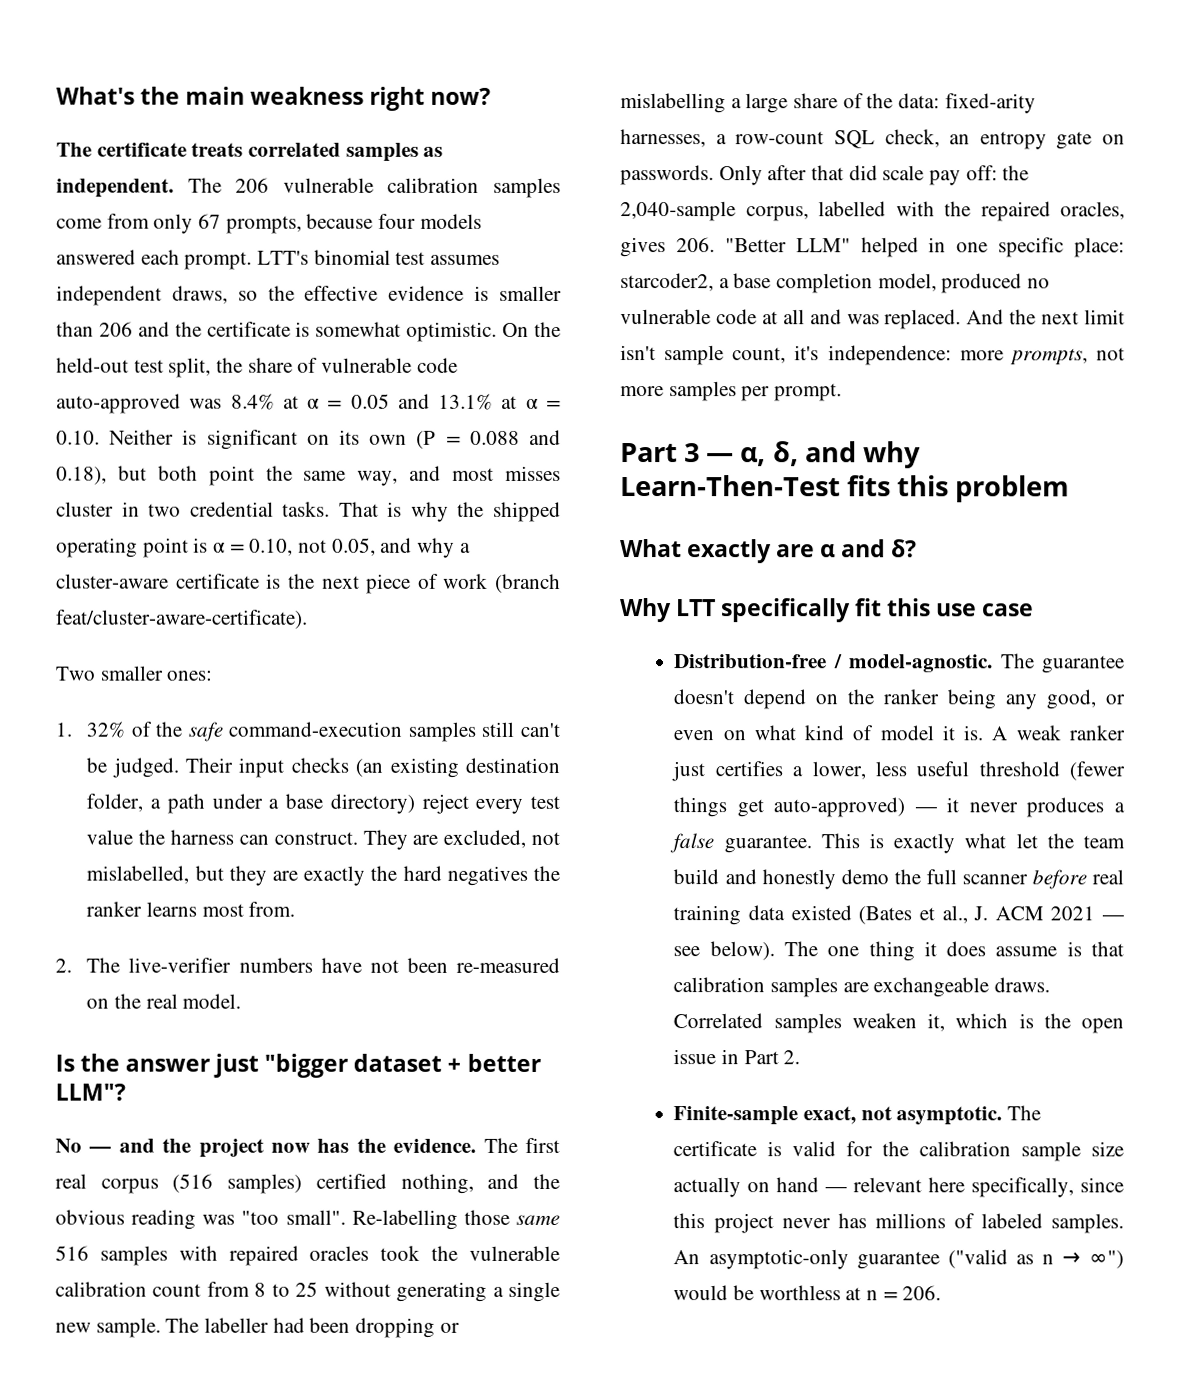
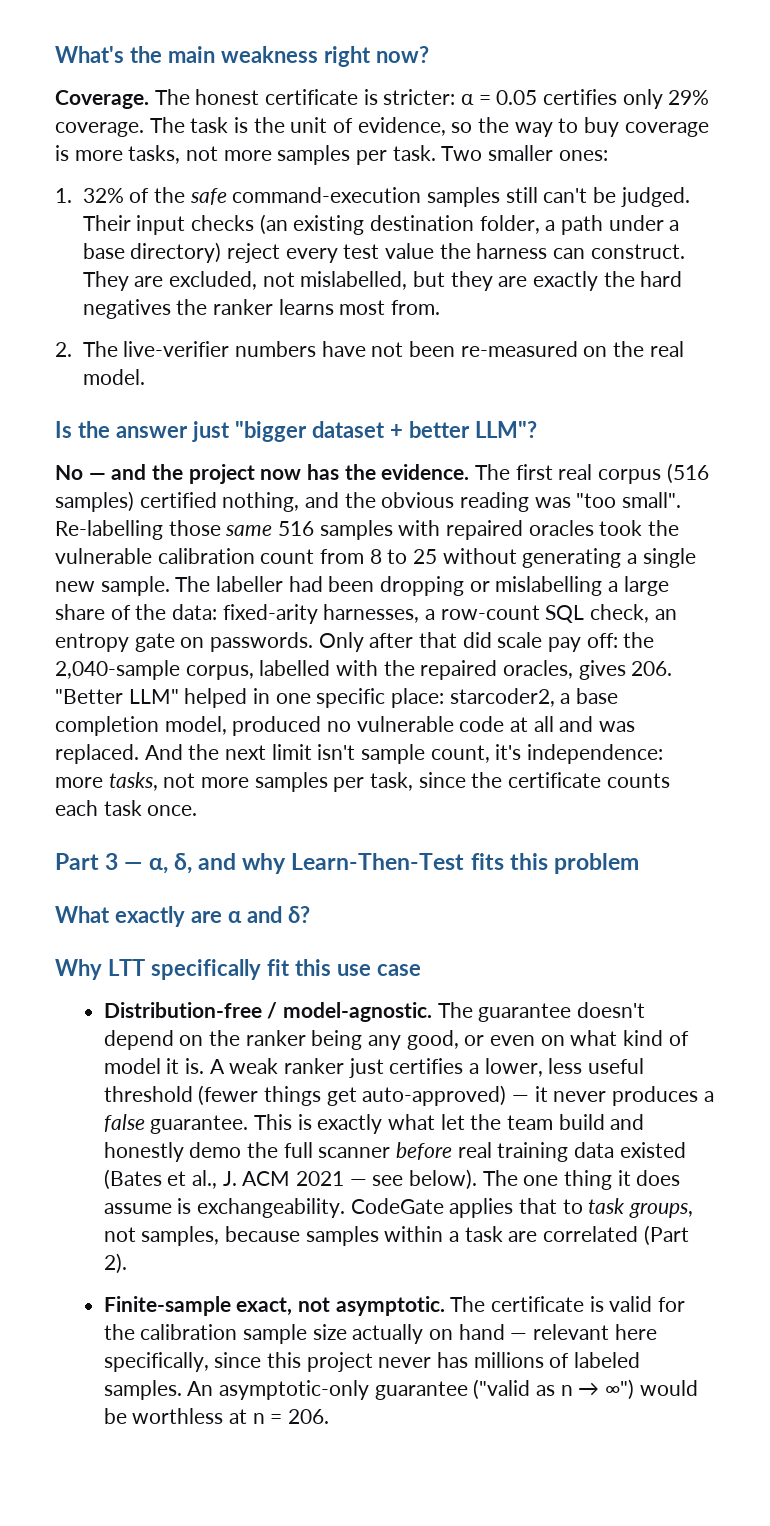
- The certificate treats correlated samples as independent. The 206 vulnerable calibration samples come from only 67 prompts, because four models answered each prompt. LTT's binomial test assumes independent draws, so the effective evidence is smaller than 206 and the certificate is somewhat optimistic. On the held-out test split, the share of vulnerable code auto-approved was 8.4% at α = 0.05 and 13.1% at α = 0.10. Neither is significant on its own (P = 0.088 and 0.18), but both point the same way, and most misses cluster in two credential tasks. That is why the shipped operating point is α = 0.10, not 0.05, and why a cluster-aware certificate is the next piece of work (branch feat/cluster-aware-certificate).
- Two smaller ones:
+ Coverage. The honest certificate is stricter: α = 0.05 certifies only 29% coverage. The task is the unit of evidence, so the way to buy coverage is more tasks, not more samples per task. Two smaller ones:
- And the next limit isn't sample count, it's independence: more prompts, not more samples per prompt.
+ And the next limit isn't sample count, it's independence: more tasks, not more samples per task, since the certificate counts each task once.
- The one thing it does assume is that calibration samples are exchangeable draws. Correlated samples weaken it, which is the open issue in Part 2.
+ The one thing it does assume is exchangeability. CodeGate applies that to task groups, not samples, because samples within a task are correlated (Part 2).

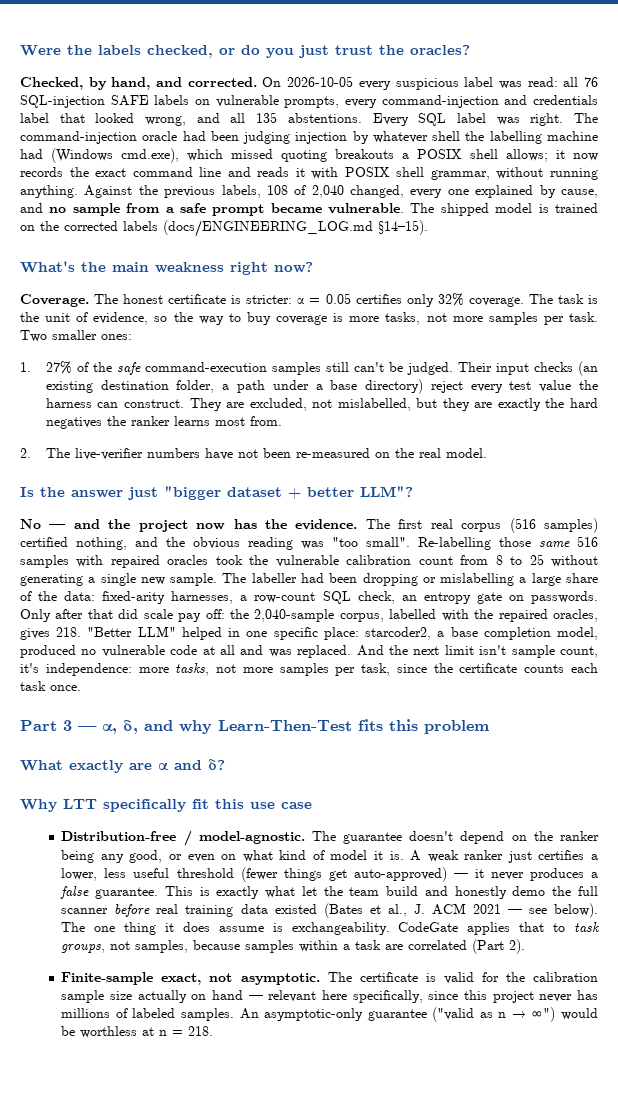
+ Were the labels checked, or do you just trust the oracles?
+ Checked, by hand, and corrected. On 2026-10-05 every suspicious label was read: all 76 SQL-injection SAFE labels on vulnerable prompts, every command-injection and credentials label that looked wrong, and all 135 abstentions. Every SQL label was right. The command-injection oracle had been judging injection by whatever shell the labelling machine had (Windows cmd.exe), which missed quoting breakouts a POSIX shell allows; it now records the exact command line and reads it with POSIX shell grammar, without running anything. Against the previous labels, 108 of 2,040 changed, every one explained by cause, and no sample from a safe prompt became vulnerable. The shipped model is trained on the corrected labels (docs/ENGINEERING_LOG.md §14–15).
- The honest certificate is stricter: α = 0.05 certifies only 29% coverage.
+ The honest certificate is stricter: α = 0.05 certifies only 32% coverage.
- 1. 32% of the safe command-execution samples still can't be judged.
+ 1. 27% of the safe command-execution samples still can't be judged.
- Only after that did scale pay off: the 2,040-sample corpus, labelled with the repaired oracles, gives 206. "Better LLM" helped in one specific place: starcoder2, a base completion model, produced no vulnerable code at all and was replaced.
+ Only after that did scale pay off: the 2,040-sample corpus, labelled with the repaired oracles, gives 218. "Better LLM" helped in one specific place: starcoder2, a base completion model, produced no vulnerable code at all and was replaced.
- An asymptotic-only guarantee ("valid as n → ∞") would be worthless at n = 206.
+ An asymptotic-only guarantee ("valid as n → ∞") would be worthless at n = 218.

